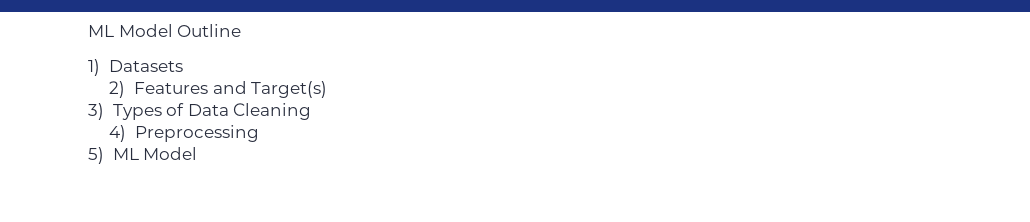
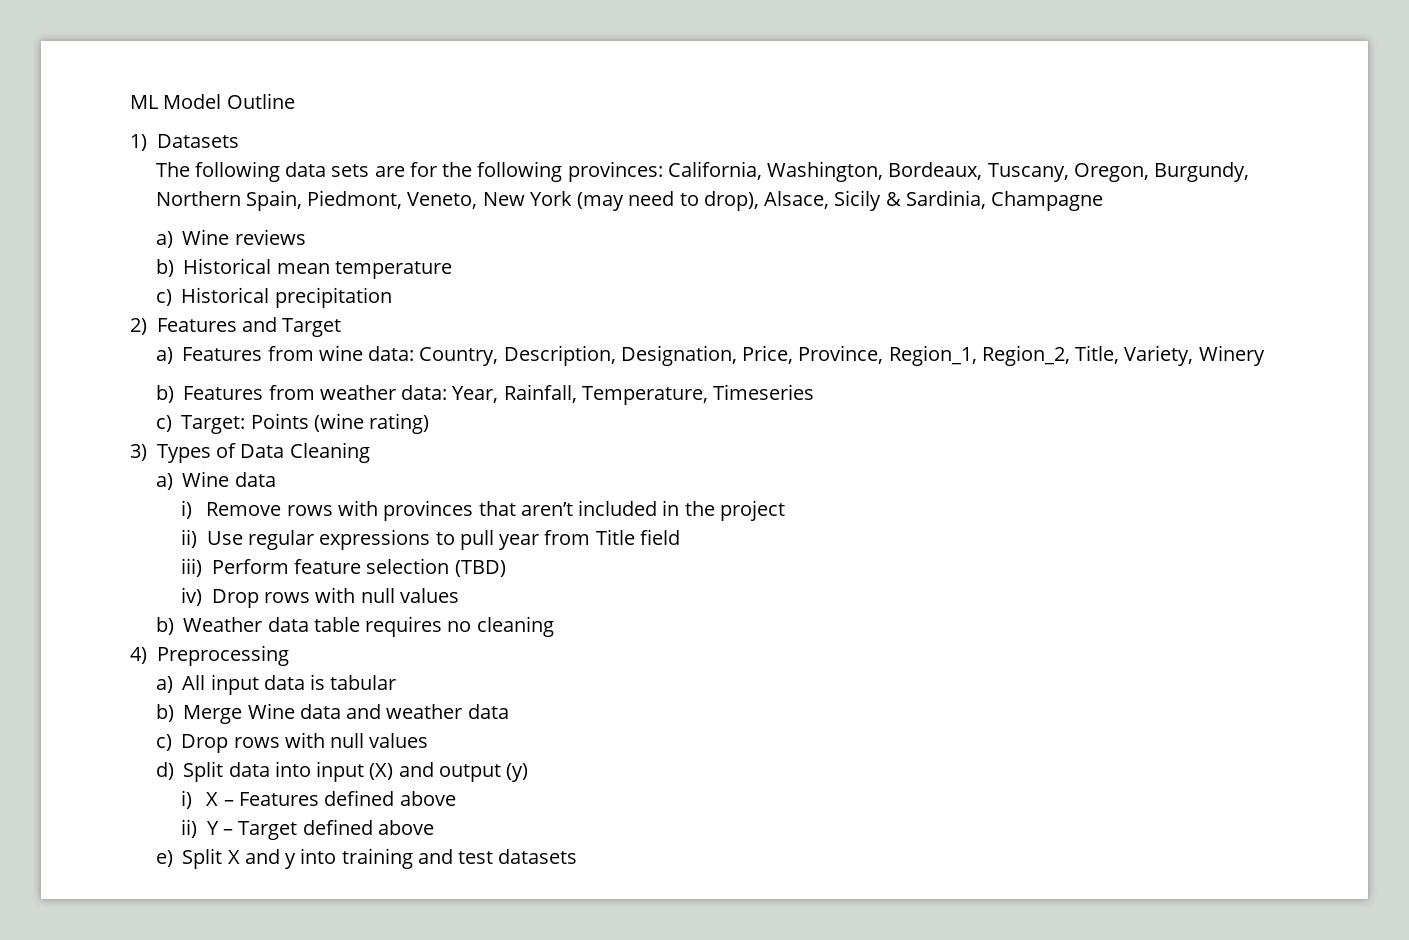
- 2) Features and Target(s)
+ The following data sets are for the following provinces: California, Washington, Bordeaux, Tuscany, Oregon, Burgundy, Northern Spain, Piedmont, Veneto, New York (may need to drop), Alsace, Sicily & Sardinia, Champagne
+ a) Wine reviews
+ b) Historical mean temperature
+ c) Historical precipitation
+ 2) Features and Target
+ a) Features from wine data: Country, Description, Designation, Price, Province, Region_1, Region_2, Title, Variety, Winery
+ b) Features from weather data: Year, Rainfall, Temperature, Timeseries
+ c) Target: Points (wine rating)
+ a) Wine data
+ i) Remove rows with provinces that aren’t included in the project
+ ii) Use regular expressions to pull year from Title field
+ iii) Perform feature selection (TBD)
+ iv) Drop rows with null values
+ b) Weather data table requires no cleaning
  4) Preprocessing
- 5) ML Model
+ a) All input data is tabular
+ b) Merge Wine data and weather data
+ c) Drop rows with null values
+ d) Split data into input (X) and output (y)
+ i) X – Features defined above
+ ii) Y – Target defined above
+ e) Split X and y into training and test datasets

